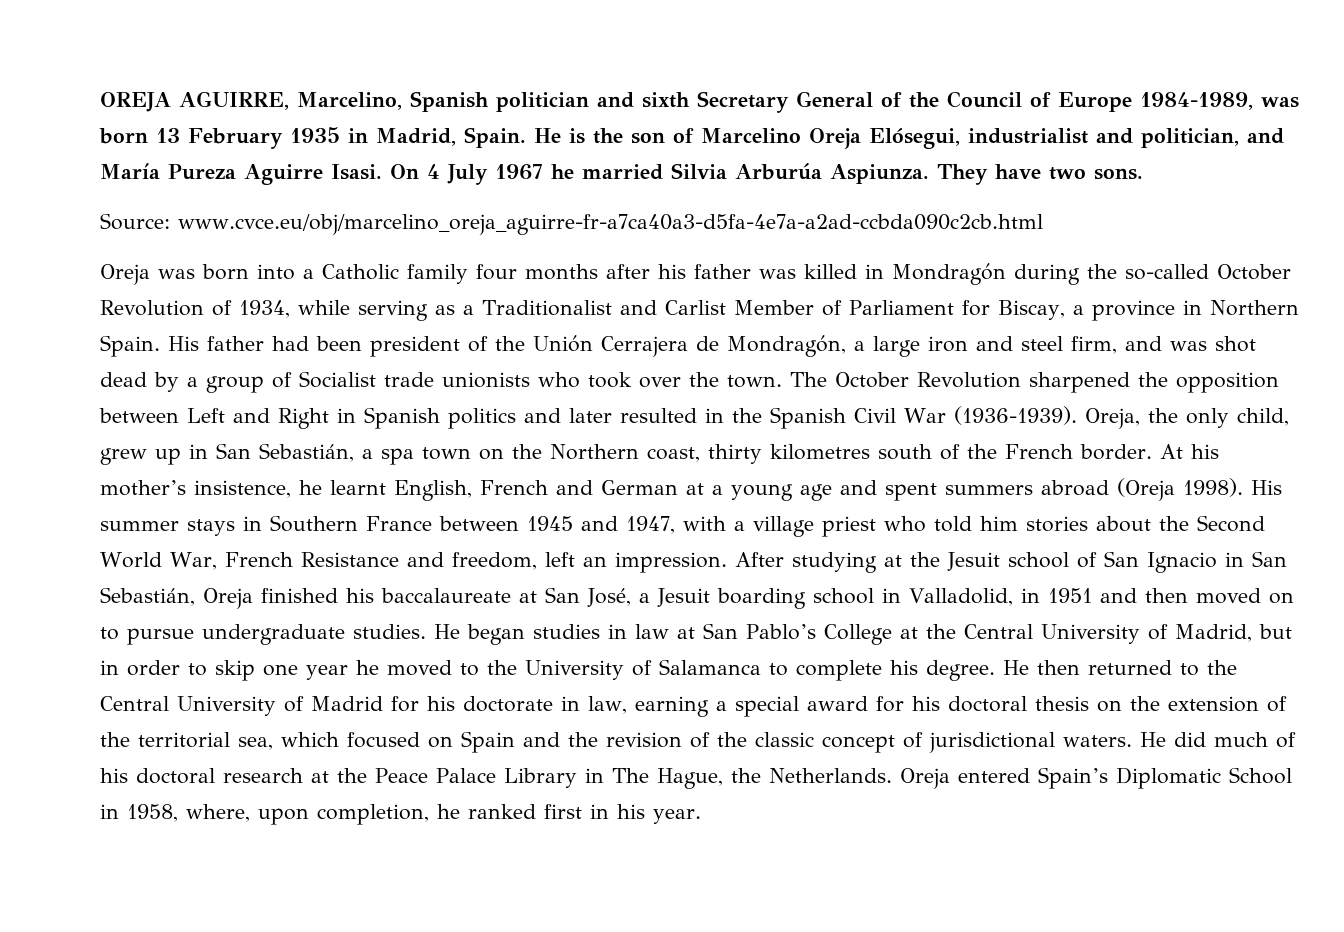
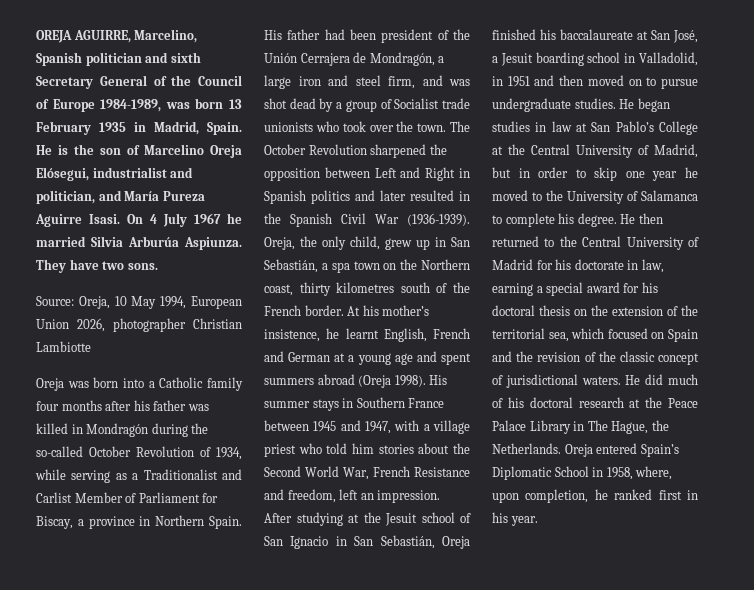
- Source: www.cvce.eu/obj/marcelino_oreja_aguirre-fr-a7ca40a3-d5fa-4e7a-a2ad-ccbda090c2cb.html
+ Source: Oreja, 10 May 1994, European Union 2026, photographer Christian Lambiotte

